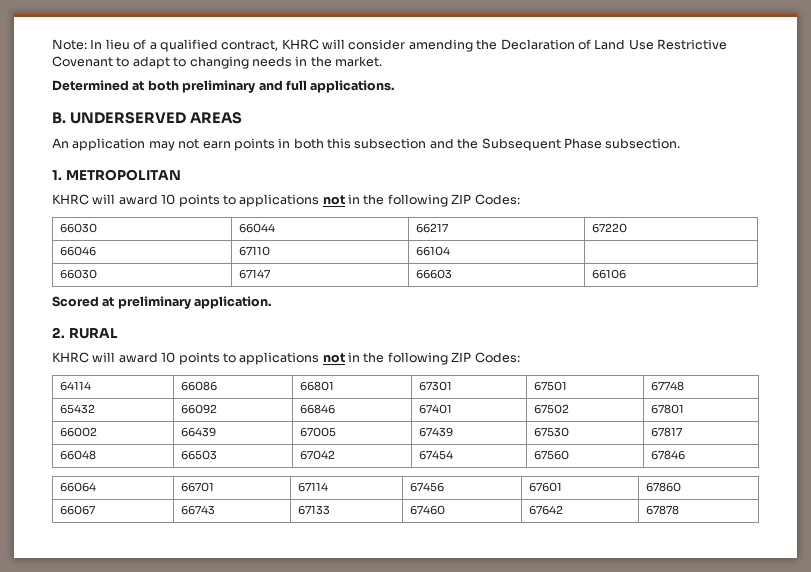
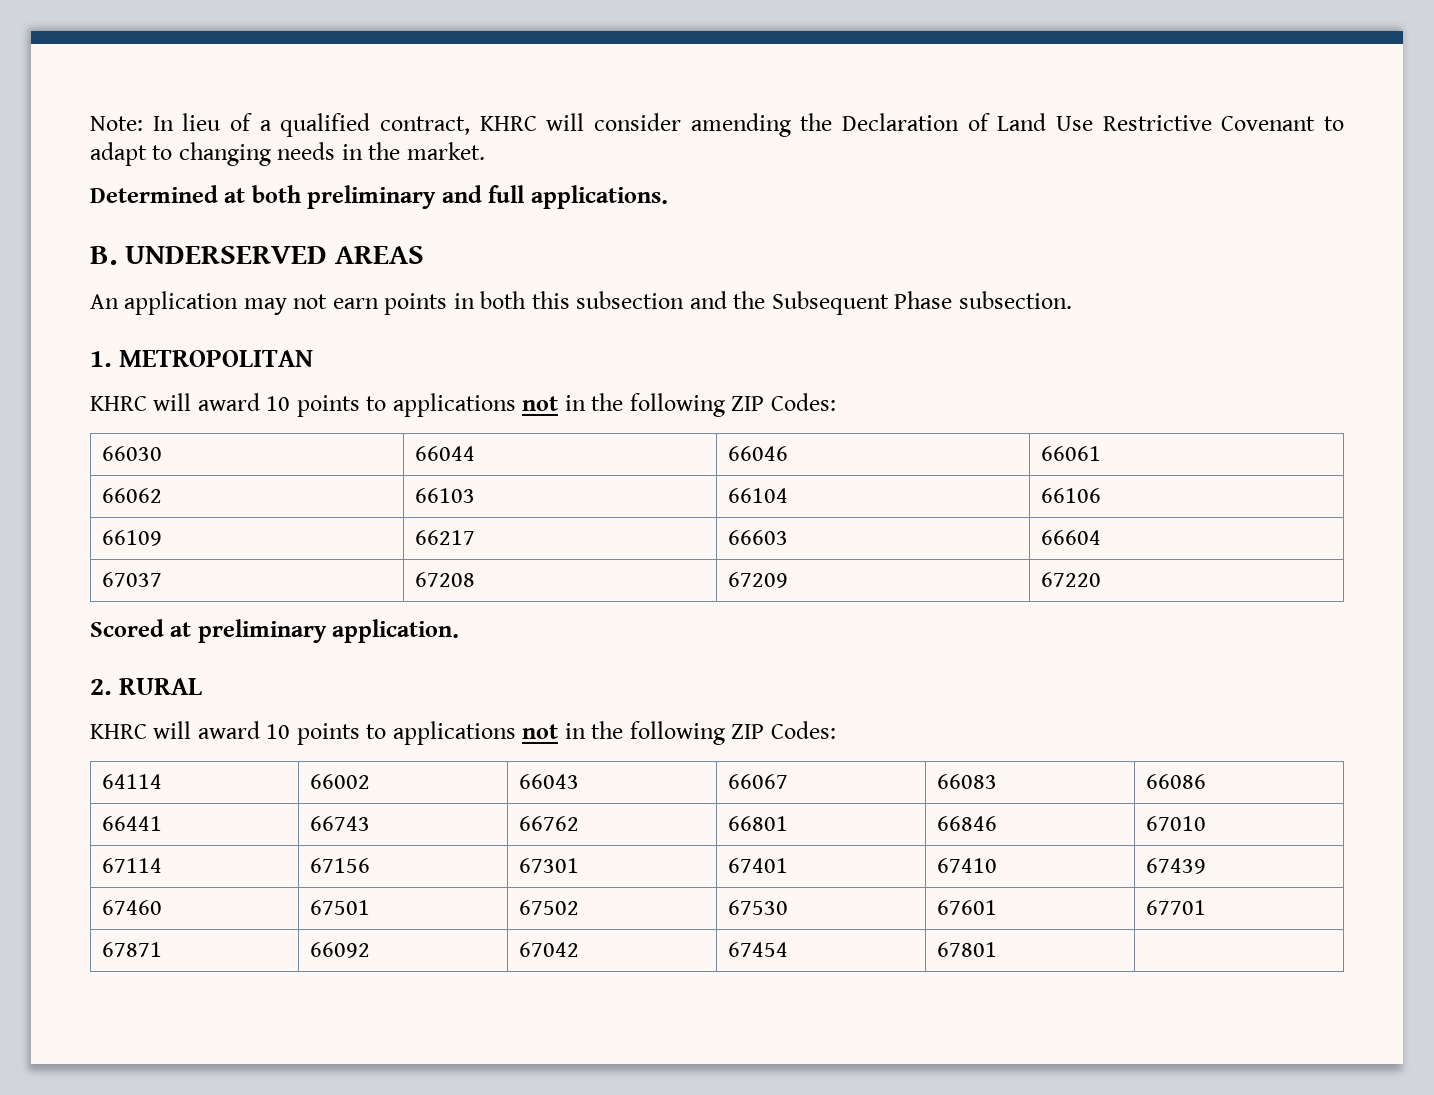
- 66030 | 66044 | 66217 | 67220
- 66046 | 67110 | 66104 |
- 66030 | 67147 | 66603 | 66106
+ 66030 | 66044 | 66046 | 66061
+ 66062 | 66103 | 66104 | 66106
+ 66109 | 66217 | 66603 | 66604
+ 67037 | 67208 | 67209 | 67220
- 64114 | 66086 | 66801 | 67301 | 67501 | 67748
- 65432 | 66092 | 66846 | 67401 | 67502 | 67801
- 66002 | 66439 | 67005 | 67439 | 67530 | 67817
- 66048 | 66503 | 67042 | 67454 | 67560 | 67846
- 66064 | 66701 | 67114 | 67456 | 67601 | 67860
- 66067 | 66743 | 67133 | 67460 | 67642 | 67878
+ 64114 | 66002 | 66043 | 66067 | 66083 | 66086
+ 66441 | 66743 | 66762 | 66801 | 66846 | 67010
+ 67114 | 67156 | 67301 | 67401 | 67410 | 67439
+ 67460 | 67501 | 67502 | 67530 | 67601 | 67701
+ 67871 | 66092 | 67042 | 67454 | 67801 |

